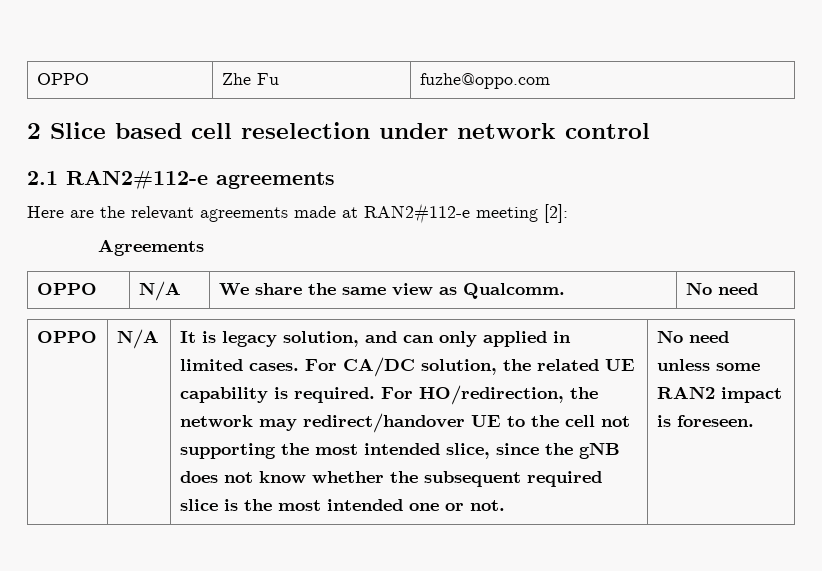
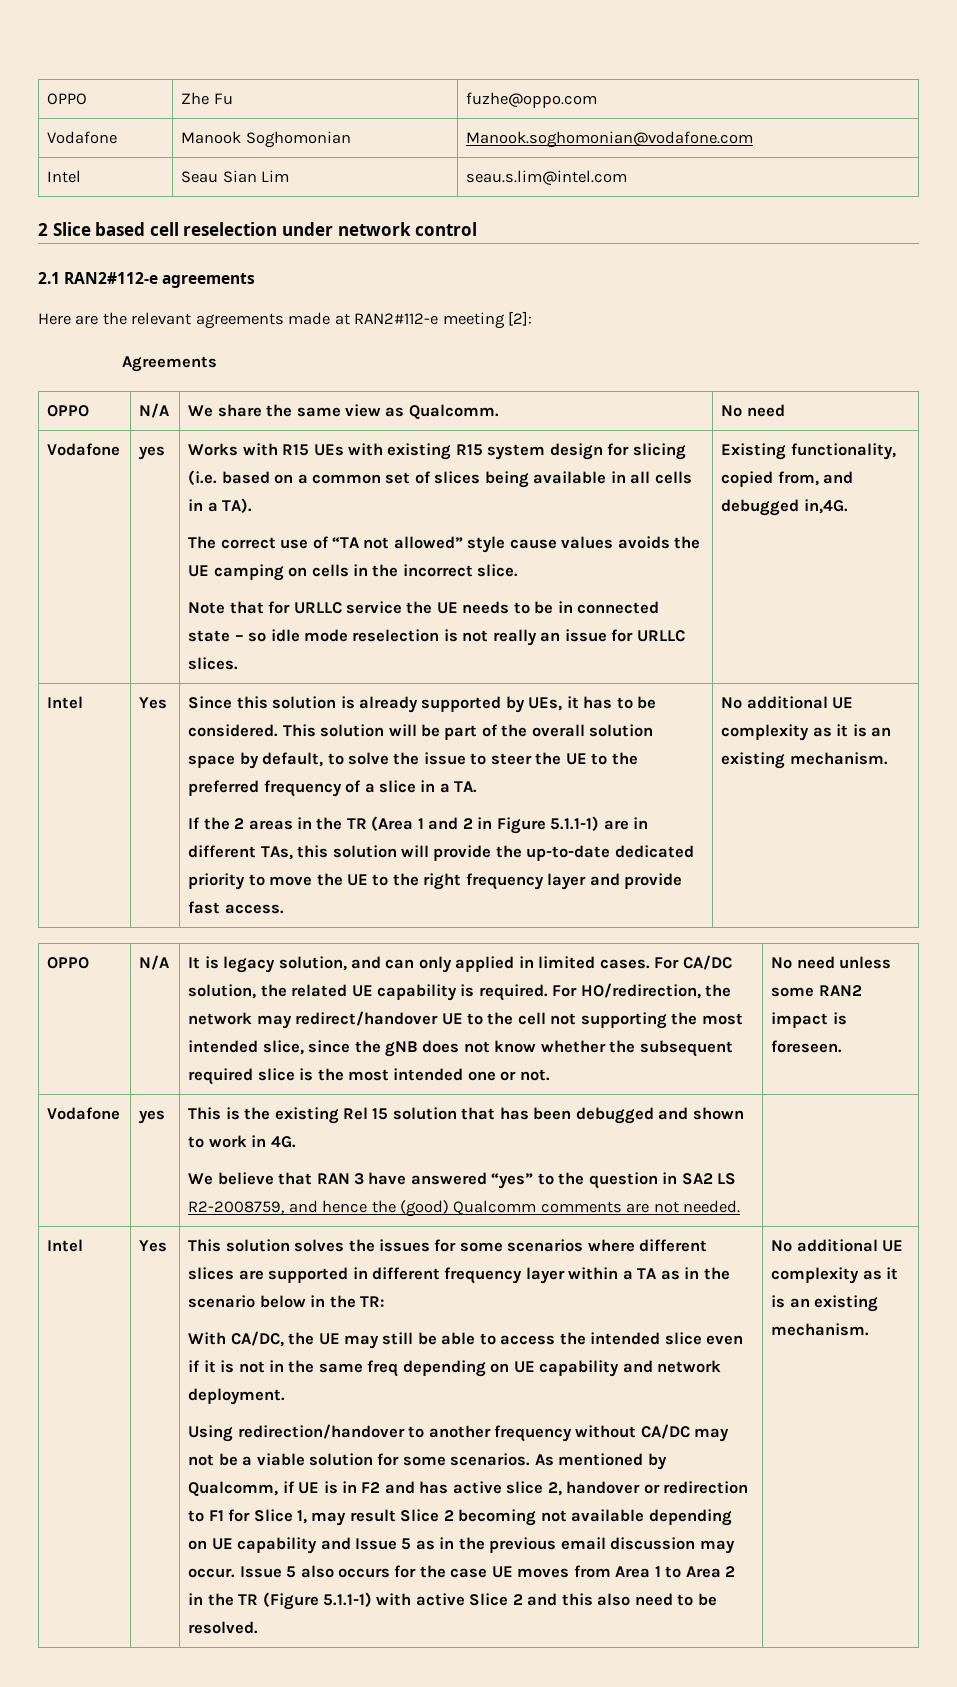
+ Vodafone | Manook Soghomonian | Manook.soghomonian@vodafone.com
+ Intel | Seau Sian Lim | seau.s.lim@intel.com
+ Vodafone | yes | Works with R15 UEs with existing R15 system design for slicing (i.e. based on a common set of slices being available in all cells in a TA).
+ The correct use of “TA not allowed” style cause values avoids the UE camping on cells in the incorrect slice.
+ Note that for URLLC service the UE needs to be in connected state – so idle mode reselection is not really an issue for URLLC slices. | Existing functionality, copied from, and debugged in,4G.
+ Intel | Yes | Since this solution is already supported by UEs, it has to be considered. This solution will be part of the overall solution space by default, to solve the issue to steer the UE to the preferred frequency of a slice in a TA.
+ If the 2 areas in the TR (Area 1 and 2 in Figure 5.1.1-1) are in different TAs, this solution will provide the up-to-date dedicated priority to move the UE to the right frequency layer and provide fast access. | No additional UE complexity as it is an existing mechanism.
+ Vodafone | yes | This is the existing Rel 15 solution that has been debugged and shown to work in 4G.
+ We believe that RAN 3 have answered “yes” to the question in SA2 LS R2-2008759, and hence the (good) Qualcomm comments are not needed. |
+ Intel | Yes | This solution solves the issues for some scenarios where different slices are supported in different frequency layer within a TA as in the scenario below in the TR:
+ With CA/DC, the UE may still be able to access the intended slice even if it is not in the same freq depending on UE capability and network deployment.
+ Using redirection/handover to another frequency without CA/DC may not be a viable solution for some scenarios. As mentioned by Qualcomm, if UE is in F2 and has active slice 2, handover or redirection to F1 for Slice 1, may result Slice 2 becoming not available depending on UE capability and Issue 5 as in the previous email discussion may occur. Issue 5 also occurs for the case UE moves from Area 1 to Area 2 in the TR (Figure 5.1.1-1) with active Slice 2 and this also need to be resolved. | No additional UE complexity as it is an existing mechanism.

